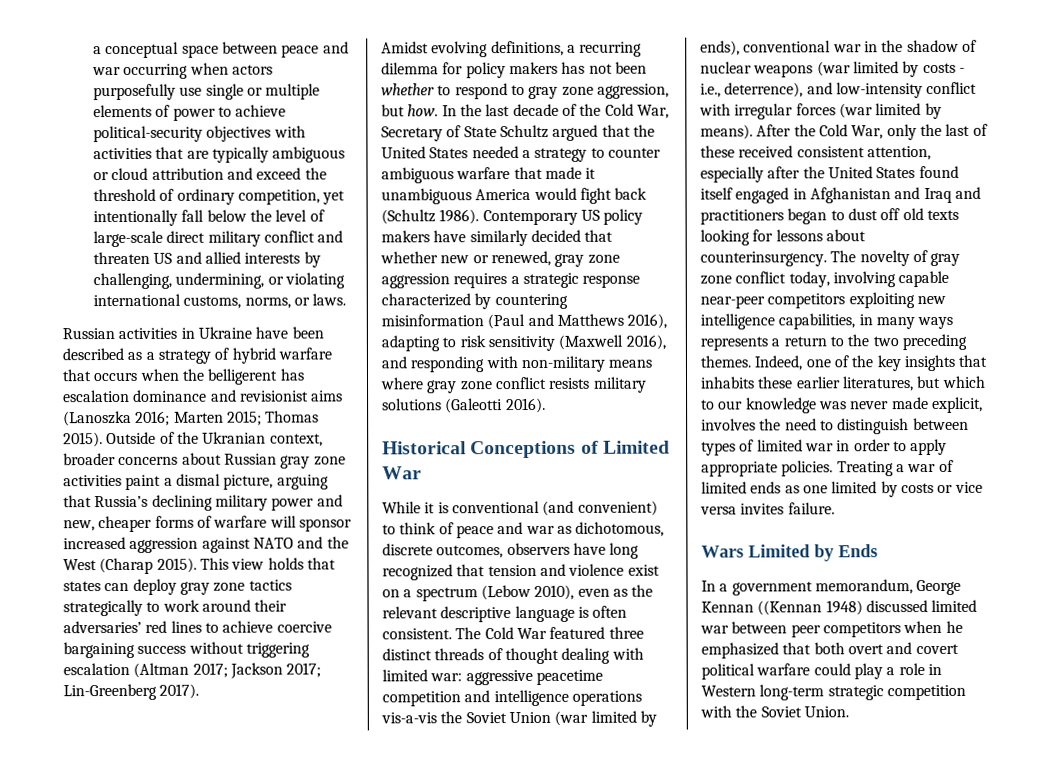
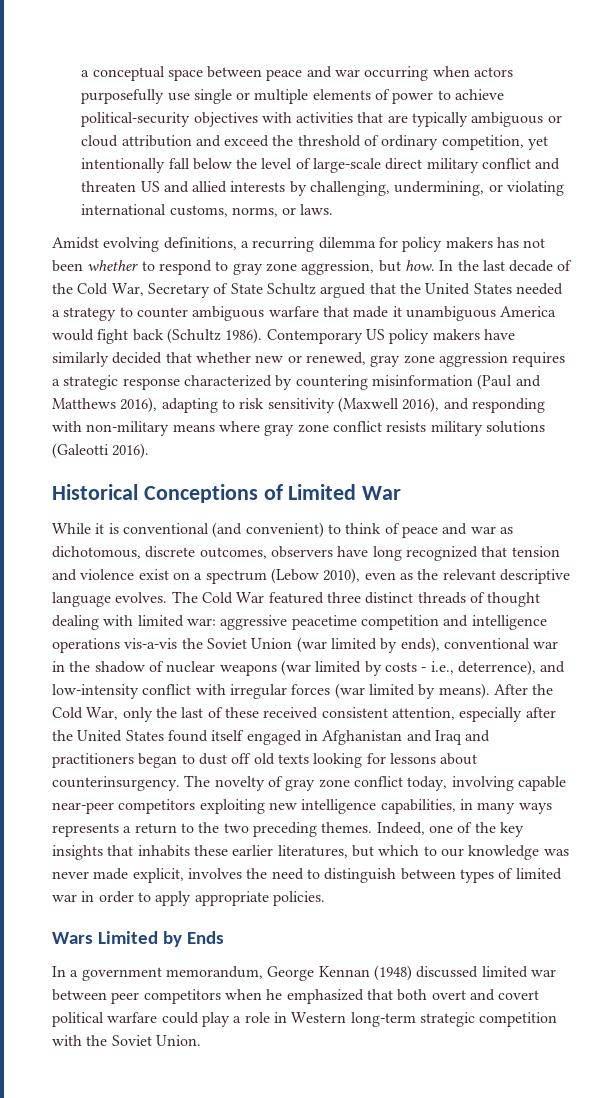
- Russian activities in Ukraine have been described as a strategy of hybrid warfare that occurs when the belligerent has escalation dominance and revisionist aims (Lanoszka 2016; Marten 2015; Thomas 2015). Outside of the Ukranian context, broader concerns about Russian gray zone activities paint a dismal picture, arguing that Russia’s declining military power and new, cheaper forms of warfare will sponsor increased aggression against NATO and the West (Charap 2015). This view holds that states can deploy gray zone tactics strategically to work around their adversaries’ red lines to achieve coercive bargaining success without triggering escalation (Altman 2017; Jackson 2017; Lin-Greenberg 2017).
- While it is conventional (and convenient) to think of peace and war as dichotomous, discrete outcomes, observers have long recognized that tension and violence exist on a spectrum (Lebow 2010), even as the relevant descriptive language is often consistent.
+ While it is conventional (and convenient) to think of peace and war as dichotomous, discrete outcomes, observers have long recognized that tension and violence exist on a spectrum (Lebow 2010), even as the relevant descriptive language evolves.
- Treating a war of limited ends as one limited by costs or vice versa invites failure.
- In a government memorandum, George Kennan ((Kennan 1948) discussed limited war between peer competitors when he emphasized that both overt and covert political warfare could play a role in Western long-term strategic competition with the Soviet Union.
+ In a government memorandum, George Kennan (1948) discussed limited war between peer competitors when he emphasized that both overt and covert political warfare could play a role in Western long-term strategic competition with the Soviet Union.

